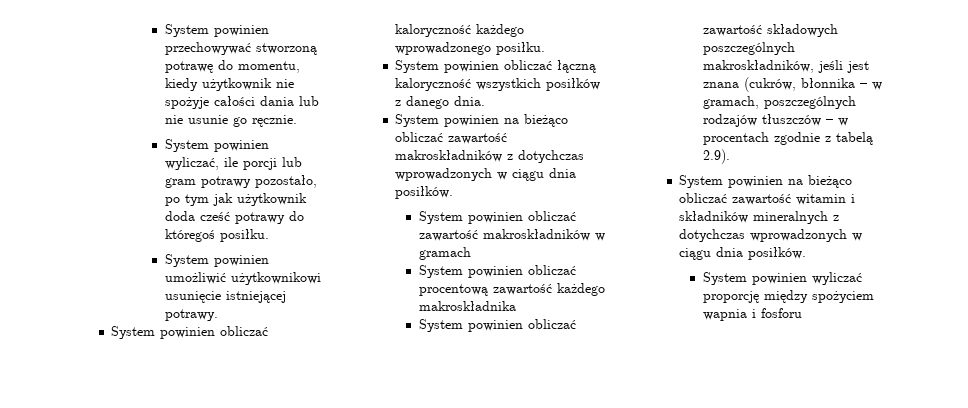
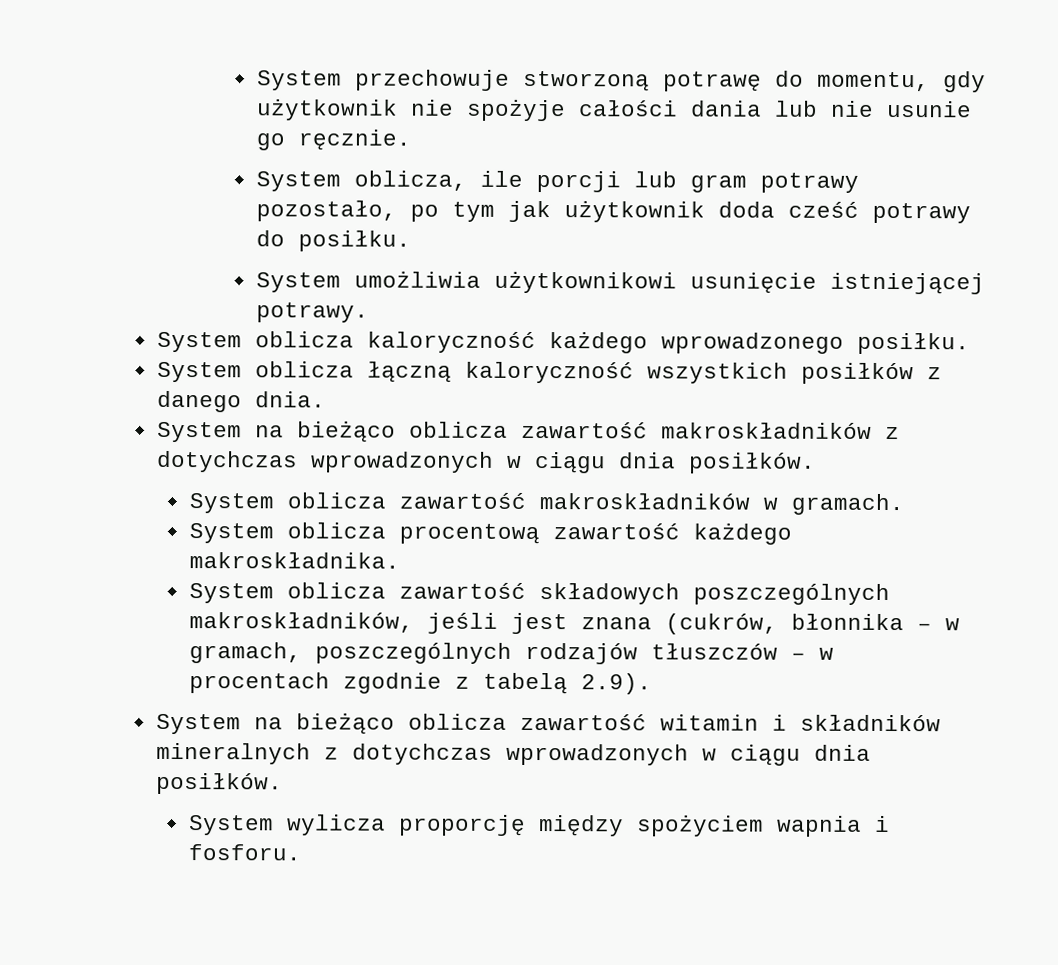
- System powinien przechowywać stworzoną potrawę do momentu, kiedy użytkownik nie spożyje całości dania lub nie usunie go ręcznie.
+ System przechowuje stworzoną potrawę do momentu, gdy użytkownik nie spożyje całości dania lub nie usunie go ręcznie.
- System powinien wyliczać, ile porcji lub gram potrawy pozostało, po tym jak użytkownik doda cześć potrawy do któregoś posiłku.
- System powinien umożliwić użytkownikowi usunięcie istniejącej potrawy.
+ System oblicza, ile porcji lub gram potrawy pozostało, po tym jak użytkownik doda cześć potrawy do posiłku.
+ System umożliwia użytkownikowi usunięcie istniejącej potrawy.
- System powinien obliczać kaloryczność każdego wprowadzonego posiłku.
+ System oblicza kaloryczność każdego wprowadzonego posiłku.
- System powinien obliczać łączną kaloryczność wszystkich posiłków z danego dnia.
+ System oblicza łączną kaloryczność wszystkich posiłków z danego dnia.
- System powinien na bieżąco obliczać zawartość makroskładników z dotychczas wprowadzonych w ciągu dnia posiłków.
+ System na bieżąco oblicza zawartość makroskładników z dotychczas wprowadzonych w ciągu dnia posiłków.
- System powinien obliczać zawartość makroskładników w gramach
- System powinien obliczać procentową zawartość każdego makroskładnika
- System powinien obliczać zawartość składowych poszczególnych makroskładników, jeśli jest znana (cukrów, błonnika – w gramach, poszczególnych rodzajów tłuszczów – w procentach zgodnie z tabelą 2.9).
+ System oblicza zawartość makroskładników w gramach.
+ System oblicza procentową zawartość każdego makroskładnika.
+ System oblicza zawartość składowych poszczególnych makroskładników, jeśli jest znana (cukrów, błonnika – w gramach, poszczególnych rodzajów tłuszczów – w procentach zgodnie z tabelą 2.9).
- System powinien na bieżąco obliczać zawartość witamin i składników mineralnych z dotychczas wprowadzonych w ciągu dnia posiłków.
+ System na bieżąco oblicza zawartość witamin i składników mineralnych z dotychczas wprowadzonych w ciągu dnia posiłków.
- System powinien wyliczać proporcję między spożyciem wapnia i fosforu
+ System wylicza proporcję między spożyciem wapnia i fosforu.

